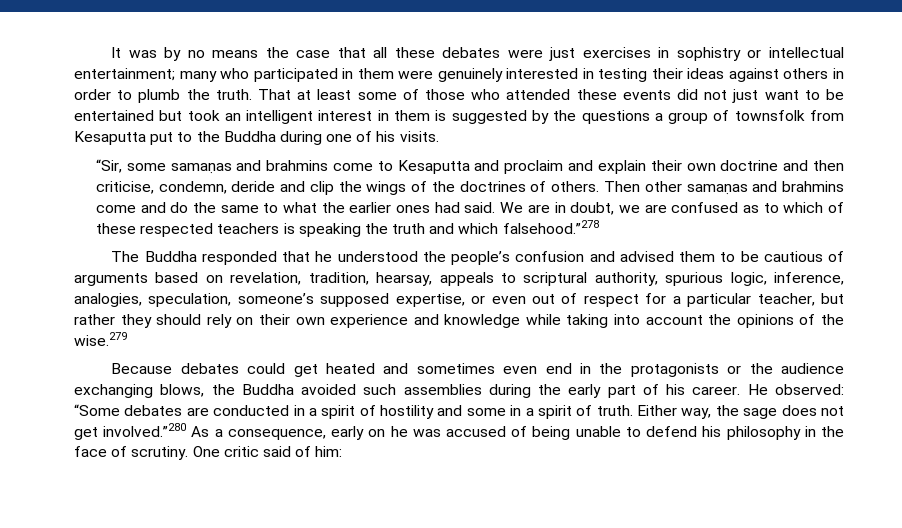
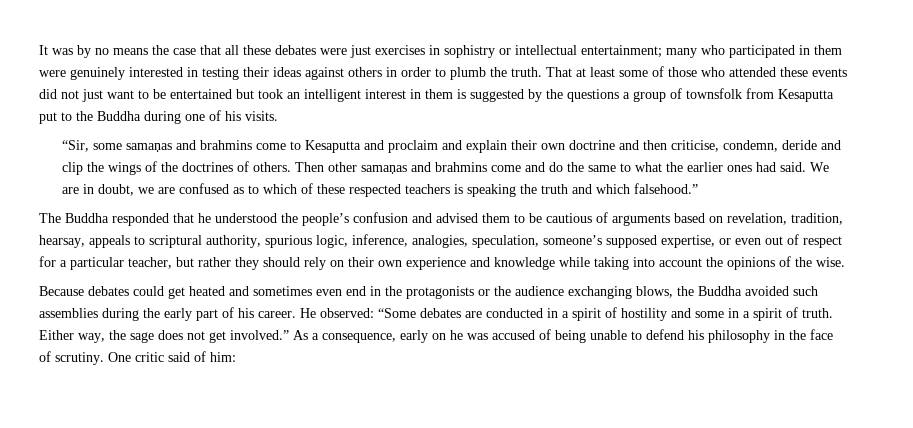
- We are in doubt, we are confused as to which of these respected teachers is speaking the truth and which falsehood.”278
+ We are in doubt, we are confused as to which of these respected teachers is speaking the truth and which falsehood.”
- The Buddha responded that he understood the people’s confusion and advised them to be cautious of arguments based on revelation, tradition, hearsay, appeals to scriptural authority, spurious logic, inference, analogies, speculation, someone’s supposed expertise, or even out of respect for a particular teacher, but rather they should rely on their own experience and knowledge while taking into account the opinions of the wise.279
+ The Buddha responded that he understood the people’s confusion and advised them to be cautious of arguments based on revelation, tradition, hearsay, appeals to scriptural authority, spurious logic, inference, analogies, speculation, someone’s supposed expertise, or even out of respect for a particular teacher, but rather they should rely on their own experience and knowledge while taking into account the opinions of the wise.
- Either way, the sage does not get involved.”280 As a consequence, early on he was accused of being unable to defend his philosophy in the face of scrutiny.
+ Either way, the sage does not get involved.” As a consequence, early on he was accused of being unable to defend his philosophy in the face of scrutiny.

